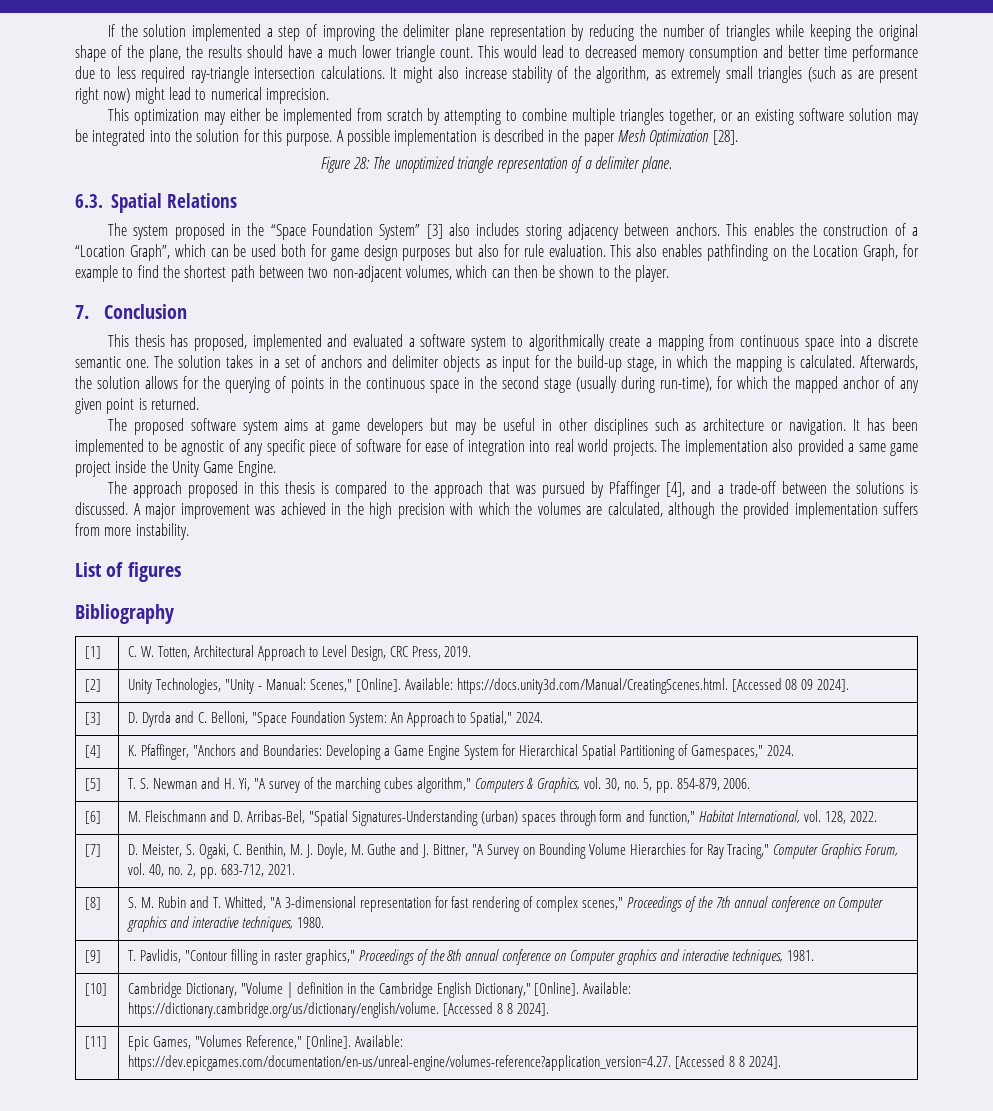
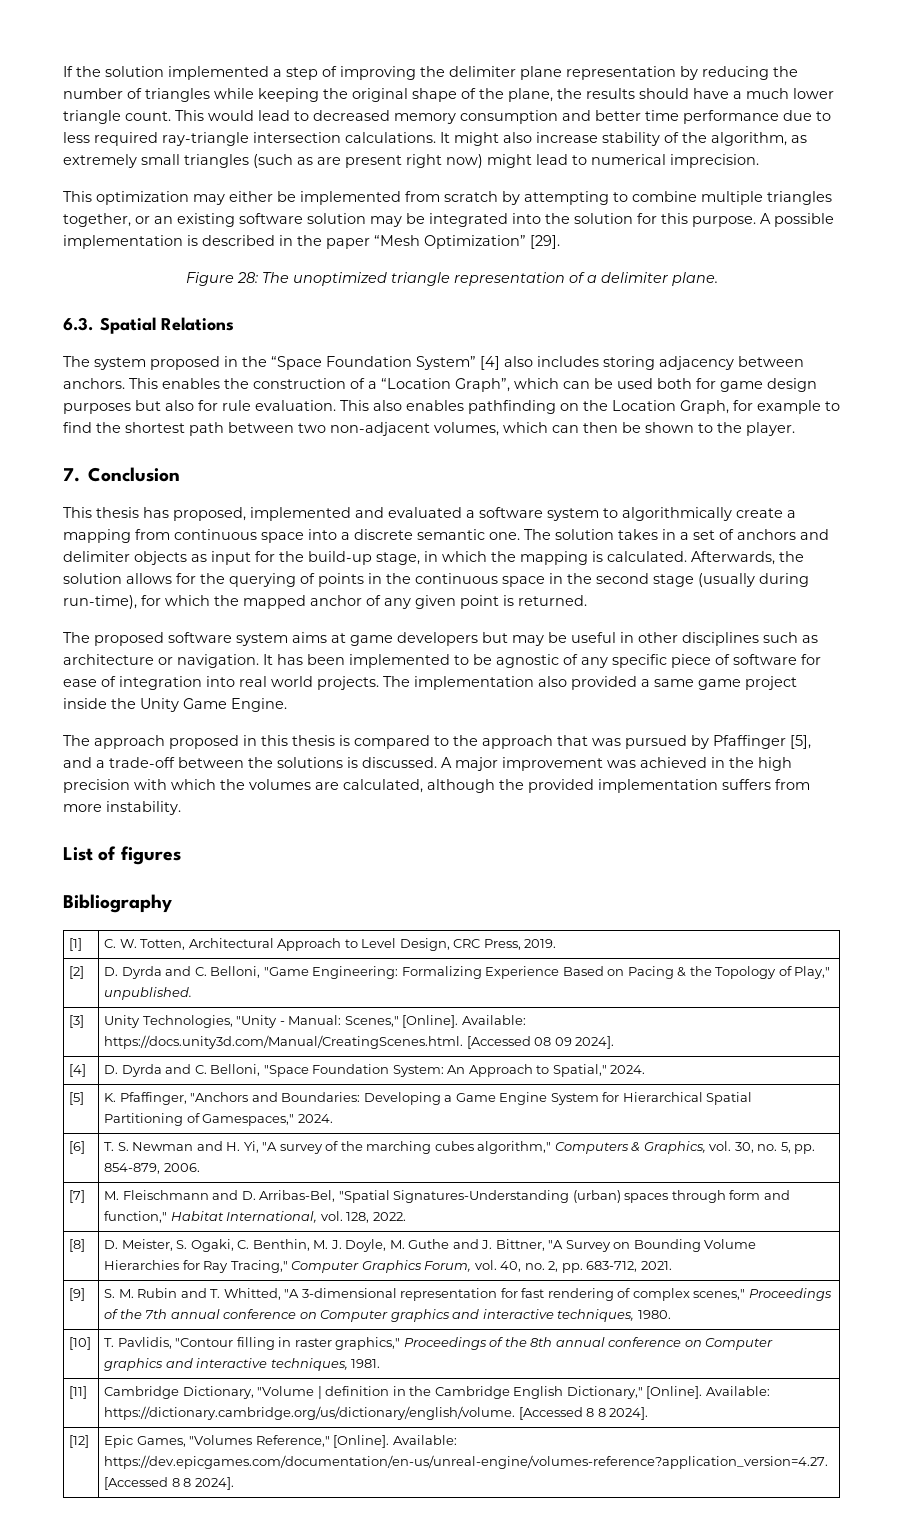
- A possible implementation is described in the paper Mesh Optimization [28].
+ A possible implementation is described in the paper “Mesh Optimization” [29].
- The system proposed in the “Space Foundation System” [3] also includes storing adjacency between anchors.
+ The system proposed in the “Space Foundation System” [4] also includes storing adjacency between anchors.
- The approach proposed in this thesis is compared to the approach that was pursued by Pfaffinger [4], and a trade-off between the solutions is discussed.
+ The approach proposed in this thesis is compared to the approach that was pursued by Pfaffinger [5], and a trade-off between the solutions is discussed.
- [2] | Unity Technologies, "Unity - Manual: Scenes," [Online]. Available: https://docs.unity3d.com/Manual/CreatingScenes.html. [Accessed 08 09 2024].
+ [2] | D. Dyrda and C. Belloni, "Game Engineering: Formalizing Experience Based on Pacing & the Topology of Play," unpublished.
+ [3] | Unity Technologies, "Unity - Manual: Scenes," [Online]. Available: https://docs.unity3d.com/Manual/CreatingScenes.html. [Accessed 08 09 2024].
- [3] | D. Dyrda and C. Belloni, "Space Foundation System: An Approach to Spatial," 2024.
+ [4] | D. Dyrda and C. Belloni, "Space Foundation System: An Approach to Spatial," 2024.
- [4] | K. Pfaffinger, "Anchors and Boundaries: Developing a Game Engine System for Hierarchical Spatial Partitioning of Gamespaces," 2024.
+ [5] | K. Pfaffinger, "Anchors and Boundaries: Developing a Game Engine System for Hierarchical Spatial Partitioning of Gamespaces," 2024.
- [5] | T. S. Newman and H. Yi, "A survey of the marching cubes algorithm," Computers & Graphics, vol. 30, no. 5, pp. 854-879, 2006.
+ [6] | T. S. Newman and H. Yi, "A survey of the marching cubes algorithm," Computers & Graphics, vol. 30, no. 5, pp. 854-879, 2006.
- [6] | M. Fleischmann and D. Arribas-Bel, "Spatial Signatures-Understanding (urban) spaces through form and function," Habitat International, vol. 128, 2022.
+ [7] | M. Fleischmann and D. Arribas-Bel, "Spatial Signatures-Understanding (urban) spaces through form and function," Habitat International, vol. 128, 2022.
- [7] | D. Meister, S. Ogaki, C. Benthin, M. J. Doyle, M. Guthe and J. Bittner, "A Survey on Bounding Volume Hierarchies for Ray Tracing," Computer Graphics Forum, vol. 40, no. 2, pp. 683-712, 2021.
+ [8] | D. Meister, S. Ogaki, C. Benthin, M. J. Doyle, M. Guthe and J. Bittner, "A Survey on Bounding Volume Hierarchies for Ray Tracing," Computer Graphics Forum, vol. 40, no. 2, pp. 683-712, 2021.
- [8] | S. M. Rubin and T. Whitted, "A 3-dimensional representation for fast rendering of complex scenes," Proceedings of the 7th annual conference on Computer graphics and interactive techniques, 1980.
+ [9] | S. M. Rubin and T. Whitted, "A 3-dimensional representation for fast rendering of complex scenes," Proceedings of the 7th annual conference on Computer graphics and interactive techniques, 1980.
- [9] | T. Pavlidis, "Contour filling in raster graphics," Proceedings of the 8th annual conference on Computer graphics and interactive techniques, 1981.
+ [10] | T. Pavlidis, "Contour filling in raster graphics," Proceedings of the 8th annual conference on Computer graphics and interactive techniques, 1981.
- [10] | Cambridge Dictionary, "Volume | definition in the Cambridge English Dictionary," [Online]. Available: https://dictionary.cambridge.org/us/dictionary/english/volume. [Accessed 8 8 2024].
+ [11] | Cambridge Dictionary, "Volume | definition in the Cambridge English Dictionary," [Online]. Available: https://dictionary.cambridge.org/us/dictionary/english/volume. [Accessed 8 8 2024].
- [11] | Epic Games, "Volumes Reference," [Online]. Available: https://dev.epicgames.com/documentation/en-us/unreal-engine/volumes-reference?application_version=4.27. [Accessed 8 8 2024].
+ [12] | Epic Games, "Volumes Reference," [Online]. Available: https://dev.epicgames.com/documentation/en-us/unreal-engine/volumes-reference?application_version=4.27. [Accessed 8 8 2024].

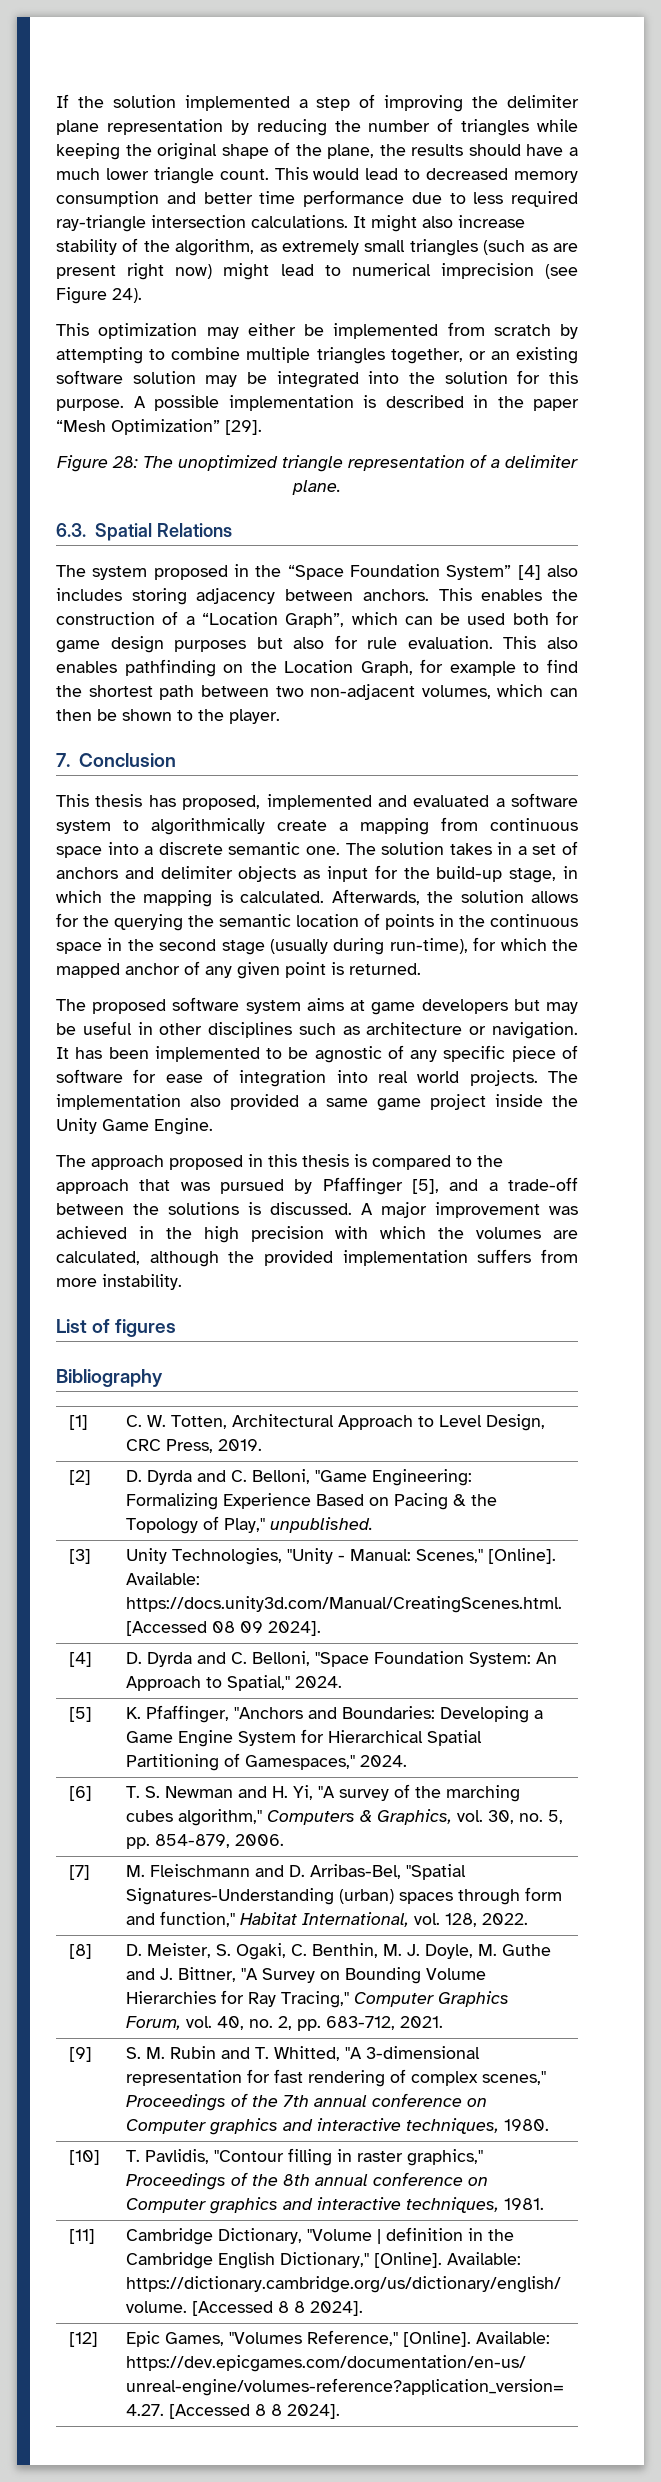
- It might also increase stability of the algorithm, as extremely small triangles (such as are present right now) might lead to numerical imprecision.
+ It might also increase stability of the algorithm, as extremely small triangles (such as are present right now) might lead to numerical imprecision (see Figure 24).
- Afterwards, the solution allows for the querying of points in the continuous space in the second stage (usually during run-time), for which the mapped anchor of any given point is returned.
+ Afterwards, the solution allows for the querying the semantic location of points in the continuous space in the second stage (usually during run-time), for which the mapped anchor of any given point is returned.

